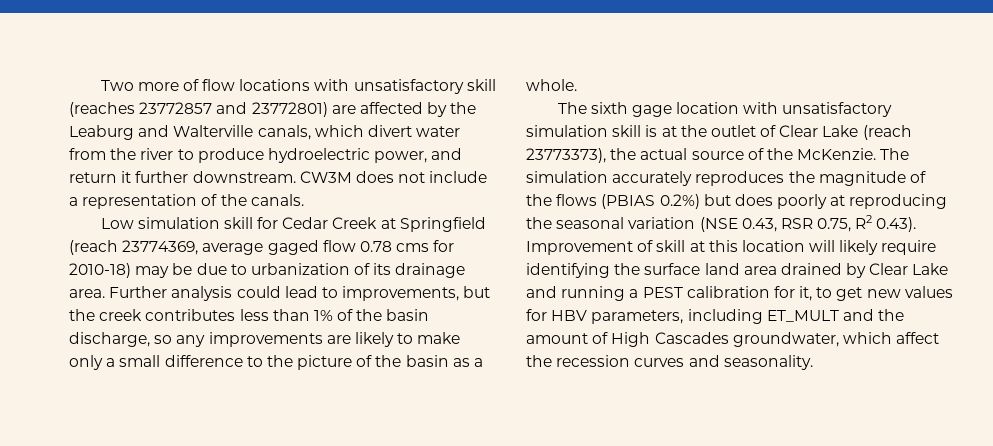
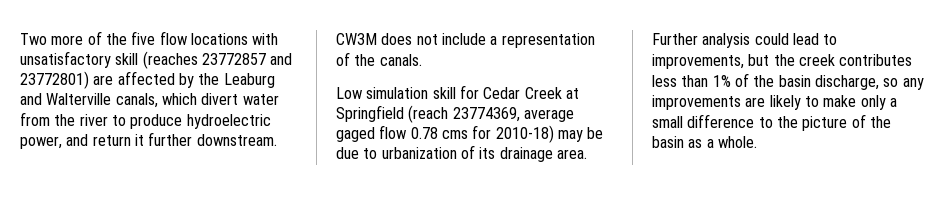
- Two more of flow locations with unsatisfactory skill (reaches 23772857 and 23772801) are affected by the Leaburg and Walterville canals, which divert water from the river to produce hydroelectric power, and return it further downstream.
+ Two more of the five flow locations with unsatisfactory skill (reaches 23772857 and 23772801) are affected by the Leaburg and Walterville canals, which divert water from the river to produce hydroelectric power, and return it further downstream.
- The sixth gage location with unsatisfactory simulation skill is at the outlet of Clear Lake (reach 23773373), the actual source of the McKenzie. The simulation accurately reproduces the magnitude of the flows (PBIAS 0.2%) but does poorly at reproducing the seasonal variation (NSE 0.43, RSR 0.75, R2 0.43). Improvement of skill at this location will likely require identifying the surface land area drained by Clear Lake and running a PEST calibration for it, to get new values for HBV parameters, including ET_MULT and the amount of High Cascades groundwater, which affect the recession curves and seasonality.

